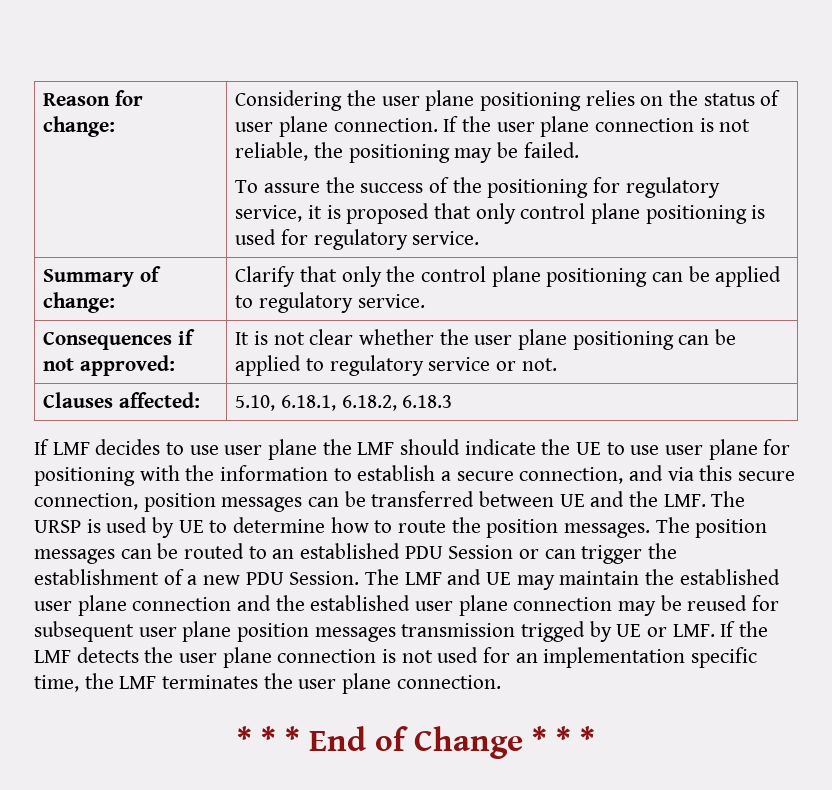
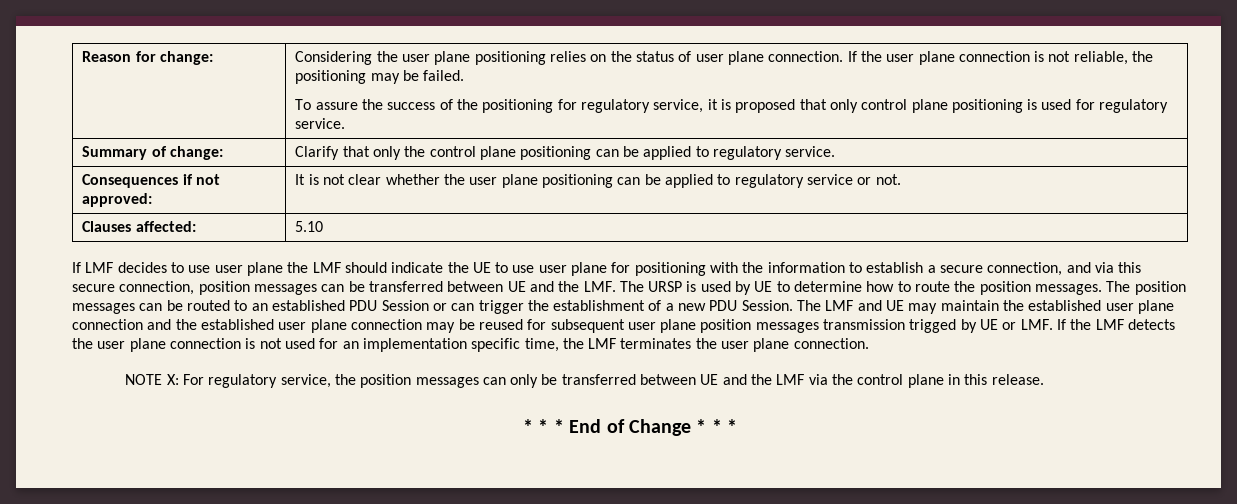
- Clauses affected: | 5.10, 6.18.1, 6.18.2, 6.18.3
+ Clauses affected: | 5.10
+ NOTE X: For regulatory service, the position messages can only be transferred between UE and the LMF via the control plane in this release.

